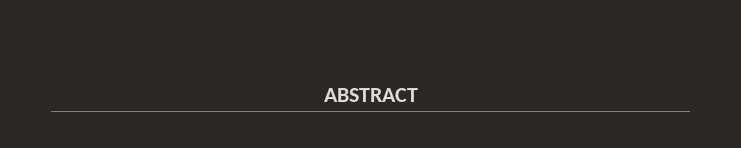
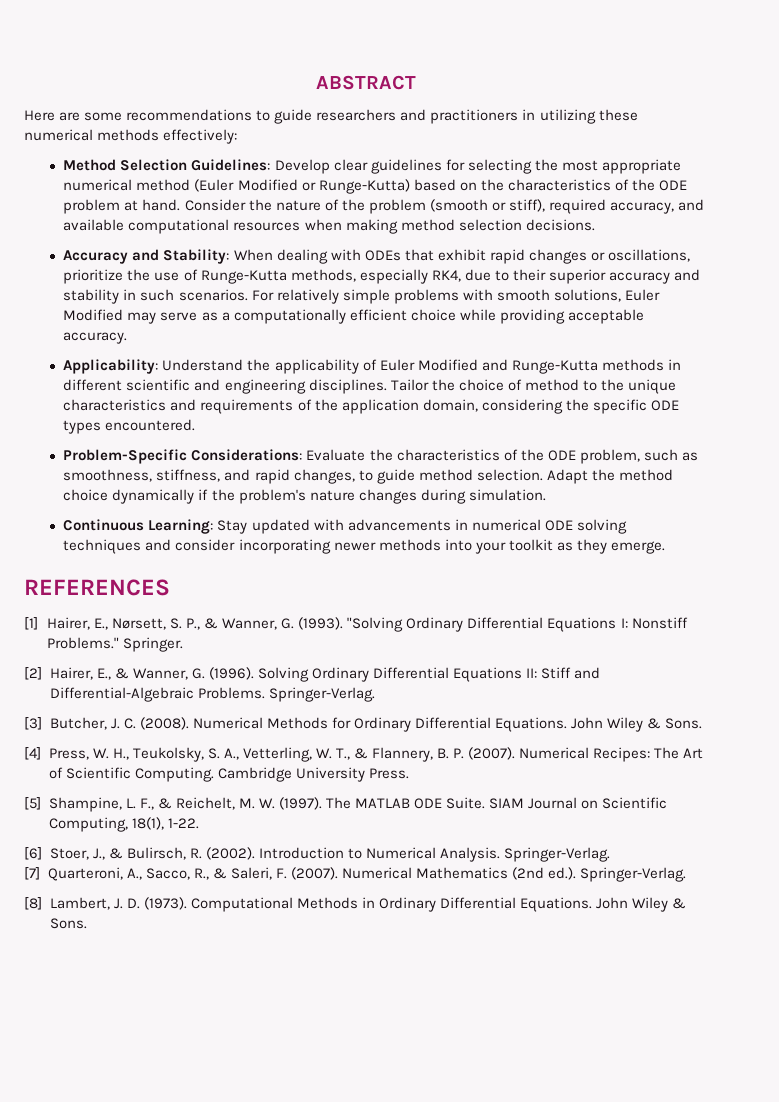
+ Here are some recommendations to guide researchers and practitioners in utilizing these numerical methods effectively:
+ Method Selection Guidelines: Develop clear guidelines for selecting the most appropriate numerical method (Euler Modified or Runge-Kutta) based on the characteristics of the ODE problem at hand. Consider the nature of the problem (smooth or stiff), required accuracy, and available computational resources when making method selection decisions.
+ Accuracy and Stability: When dealing with ODEs that exhibit rapid changes or oscillations, prioritize the use of Runge-Kutta methods, especially RK4, due to their superior accuracy and stability in such scenarios. For relatively simple problems with smooth solutions, Euler Modified may serve as a computationally efficient choice while providing acceptable accuracy.
+ Applicability: Understand the applicability of Euler Modified and Runge-Kutta methods in different scientific and engineering disciplines. Tailor the choice of method to the unique characteristics and requirements of the application domain, considering the specific ODE types encountered.
+ Problem-Specific Considerations: Evaluate the characteristics of the ODE problem, such as smoothness, stiffness, and rapid changes, to guide method selection. Adapt the method choice dynamically if the problem's nature changes during simulation.
+ Continuous Learning: Stay updated with advancements in numerical ODE solving techniques and consider incorporating newer methods into your toolkit as they emerge.
+ REFERENCES
+ [1] Hairer, E., Nørsett, S. P., & Wanner, G. (1993). "Solving Ordinary Differential Equations I: Nonstiff Problems." Springer.
+ [2] Hairer, E., & Wanner, G. (1996). Solving Ordinary Differential Equations II: Stiff and Differential-Algebraic Problems. Springer-Verlag.
+ [3] Butcher, J. C. (2008). Numerical Methods for Ordinary Differential Equations. John Wiley & Sons.
+ [4] Press, W. H., Teukolsky, S. A., Vetterling, W. T., & Flannery, B. P. (2007). Numerical Recipes: The Art of Scientific Computing. Cambridge University Press.
+ [5] Shampine, L. F., & Reichelt, M. W. (1997). The MATLAB ODE Suite. SIAM Journal on Scientific Computing, 18(1), 1-22.
+ [6] Stoer, J., & Bulirsch, R. (2002). Introduction to Numerical Analysis. Springer-Verlag.
+ [7] Quarteroni, A., Sacco, R., & Saleri, F. (2007). Numerical Mathematics (2nd ed.). Springer-Verlag.
+ [8] Lambert, J. D. (1973). Computational Methods in Ordinary Differential Equations. John Wiley & Sons.

